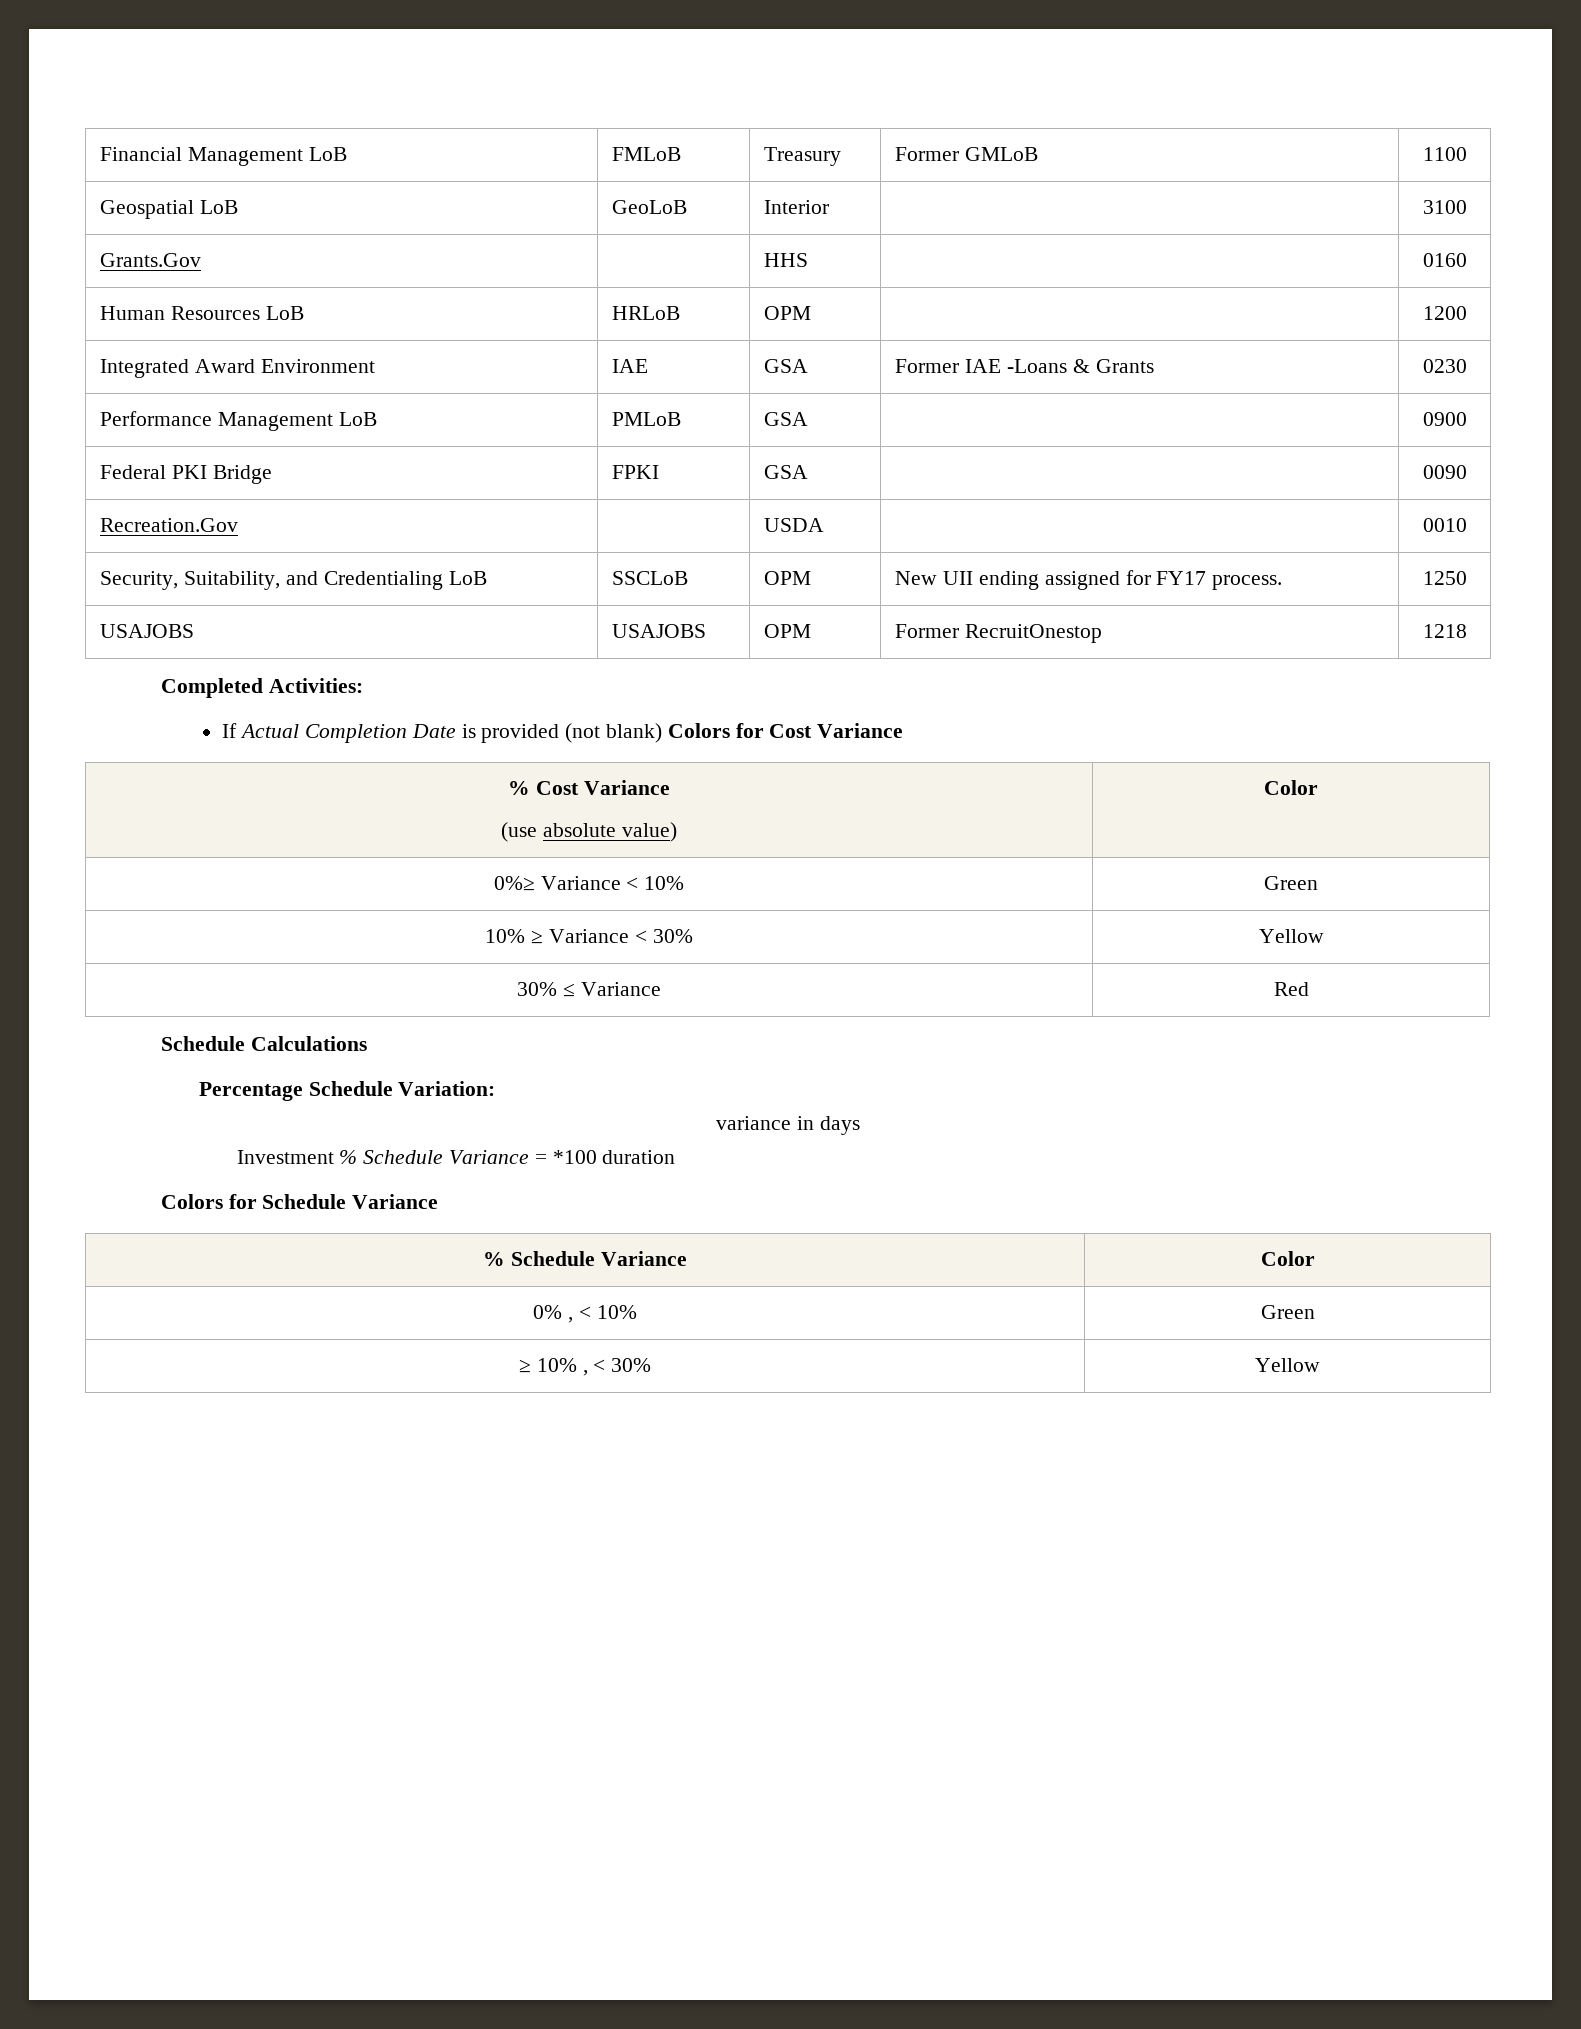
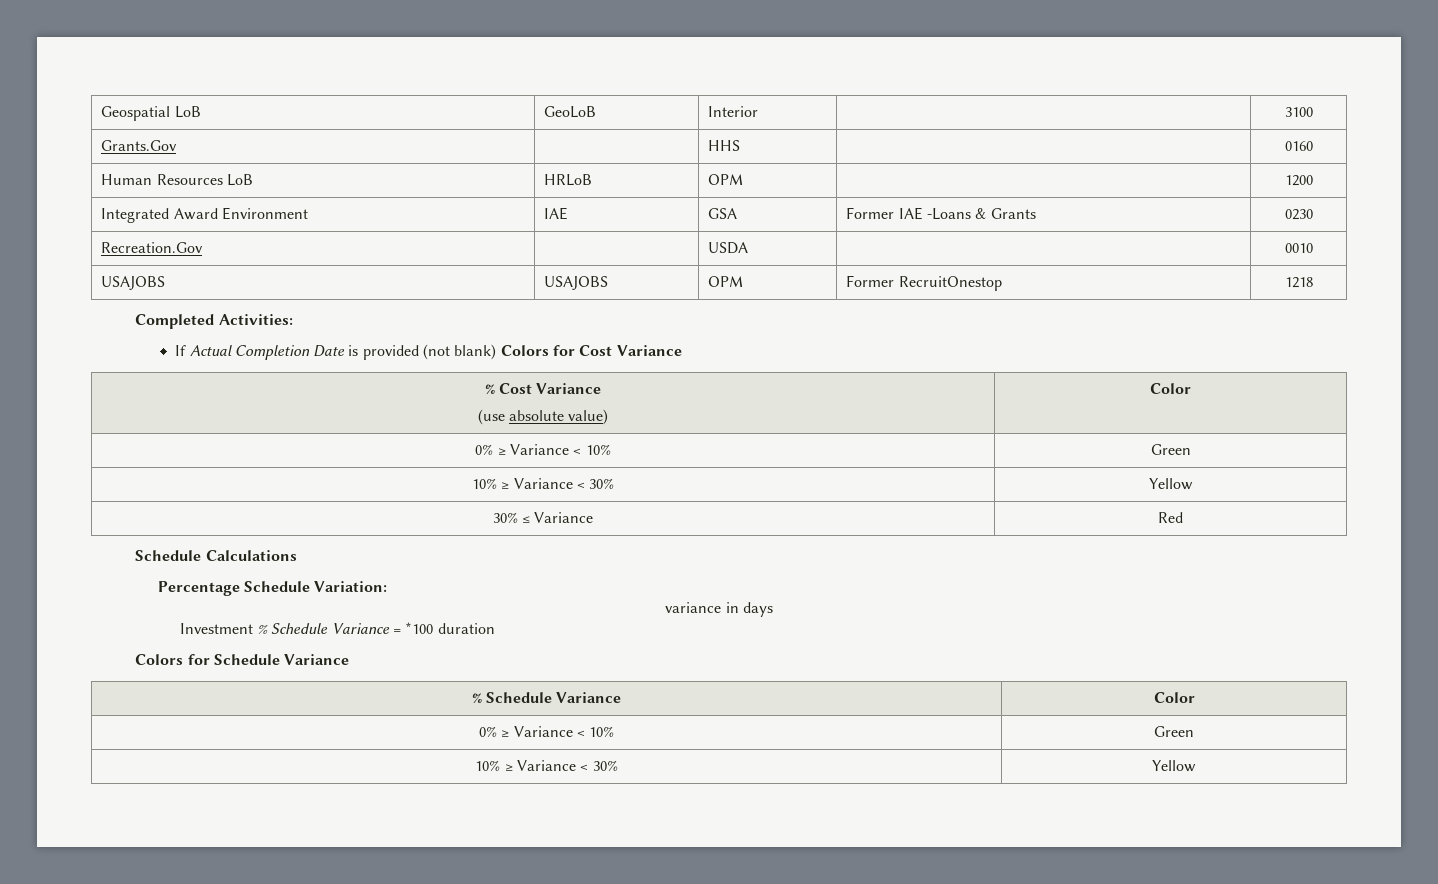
- Financial Management LoB | FMLoB | Treasury | Former GMLoB | 1100
- Performance Management LoB | PMLoB | GSA | | 0900
- Federal PKI Bridge | FPKI | GSA | | 0090
  Recreation.Gov | | USDA | | 0010
- Security, Suitability, and Credentialing LoB | SSCLoB | OPM | New UII ending assigned for FY17 process. | 1250
  % Cost Variance
  (use absolute value) | Color
- 0%≥ Variance < 10% | Green
+ 0% ≥ Variance < 10% | Green
  % Schedule Variance | Color
- 0% , < 10% | Green
- ≥ 10% , < 30% | Yellow
+ 0% ≥ Variance < 10% | Green
+ 10% ≥ Variance < 30% | Yellow

